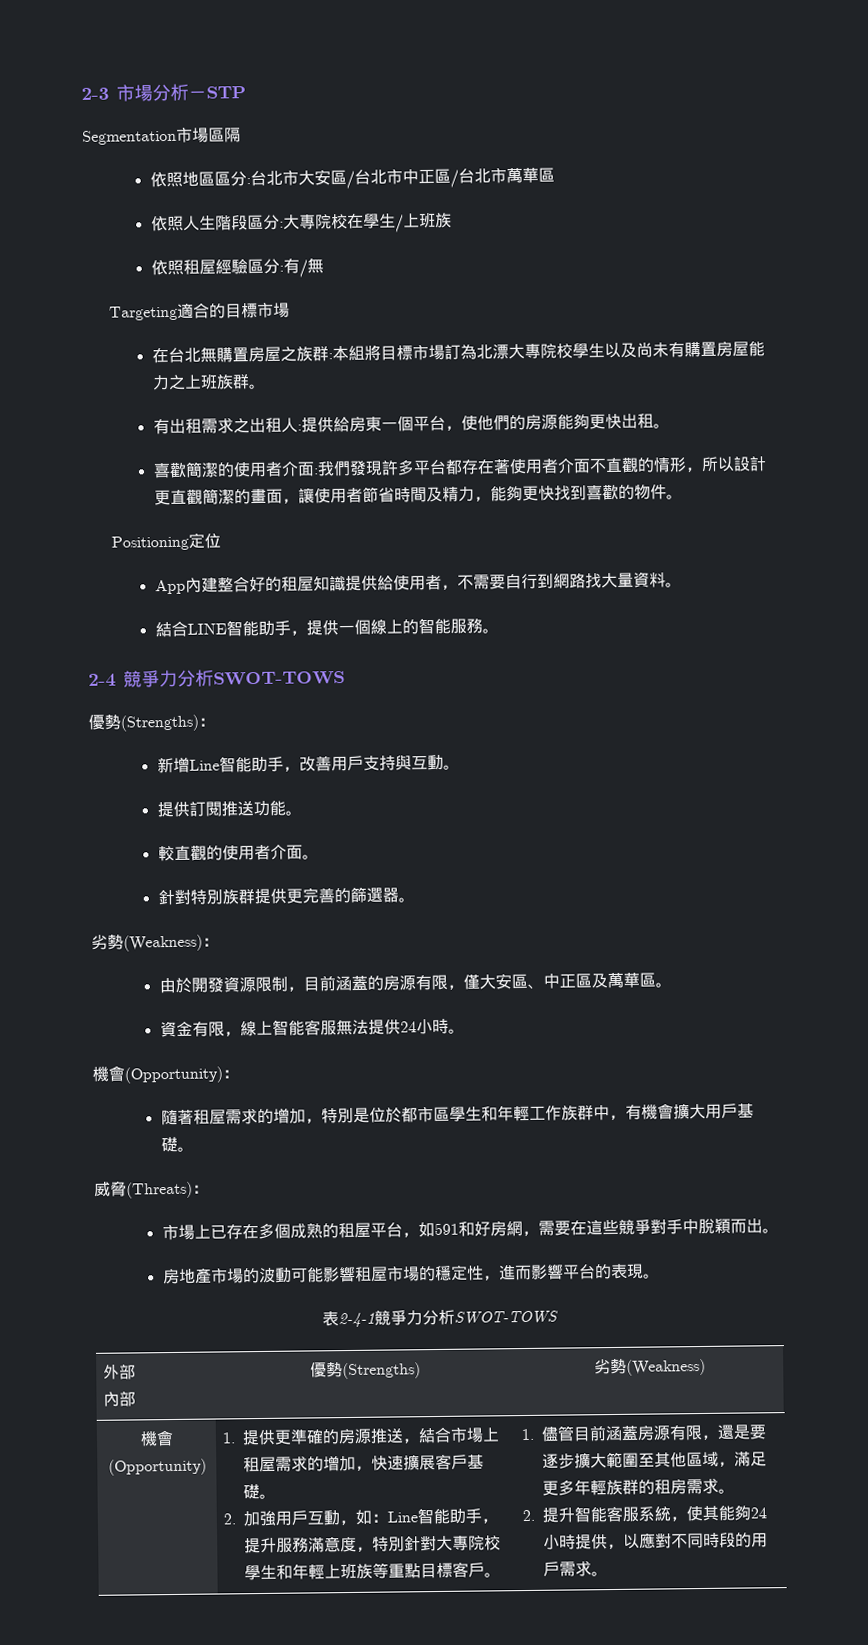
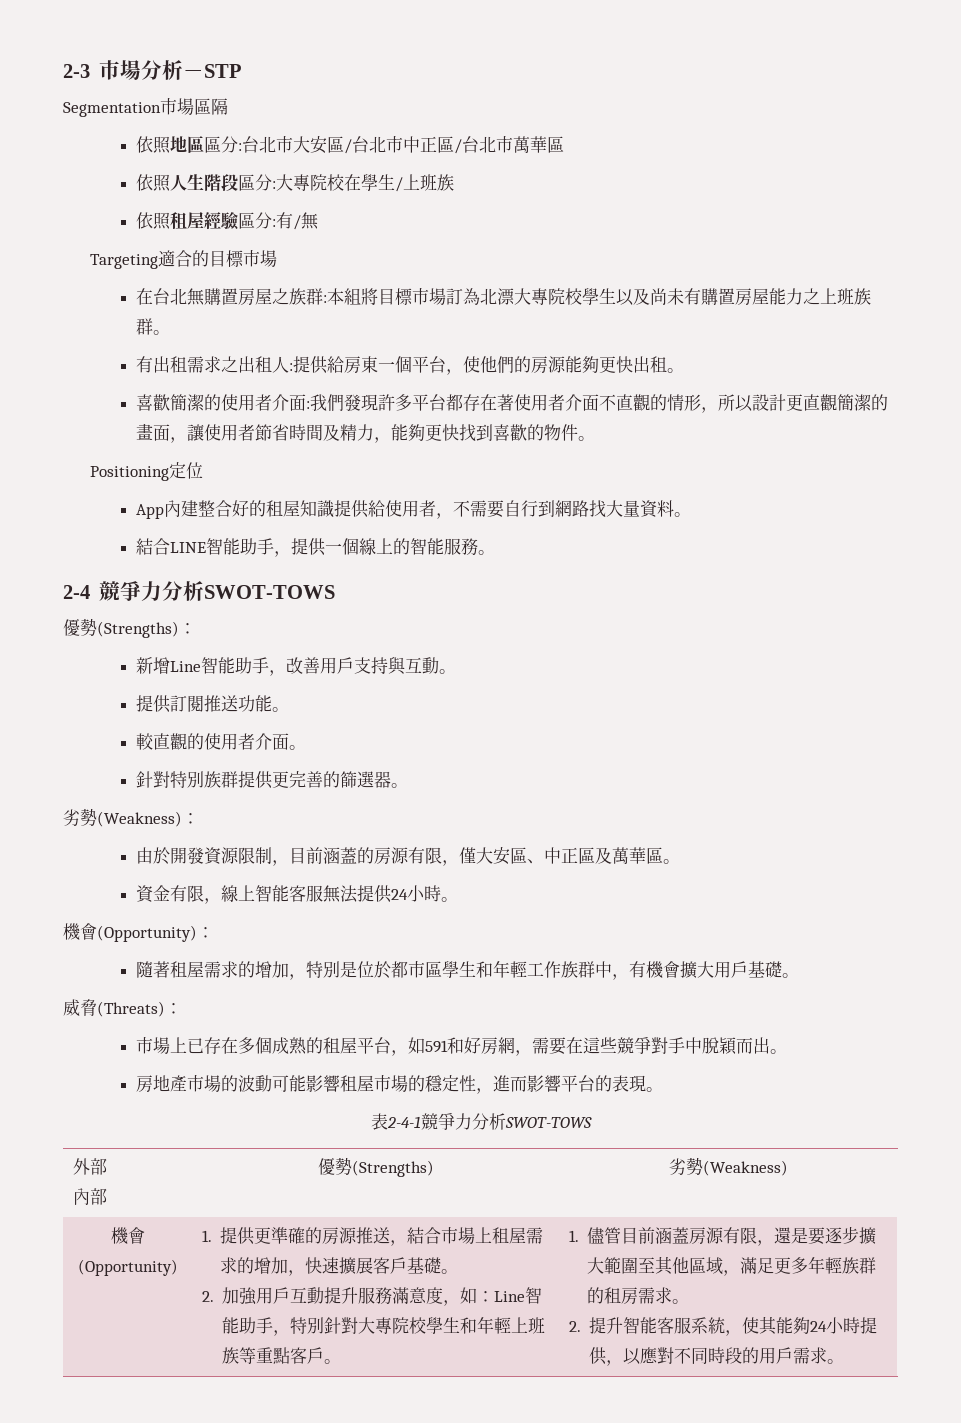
- 2.加強用戶互動，如：Line智能助手，提升服務滿意度，特別針對大專院校學生和年輕上班族等重點目標客戶。
+ 2.加強用戶互動提升服務滿意度，如：Line智能助手，特別針對大專院校學生和年輕上班族等重點客戶。

